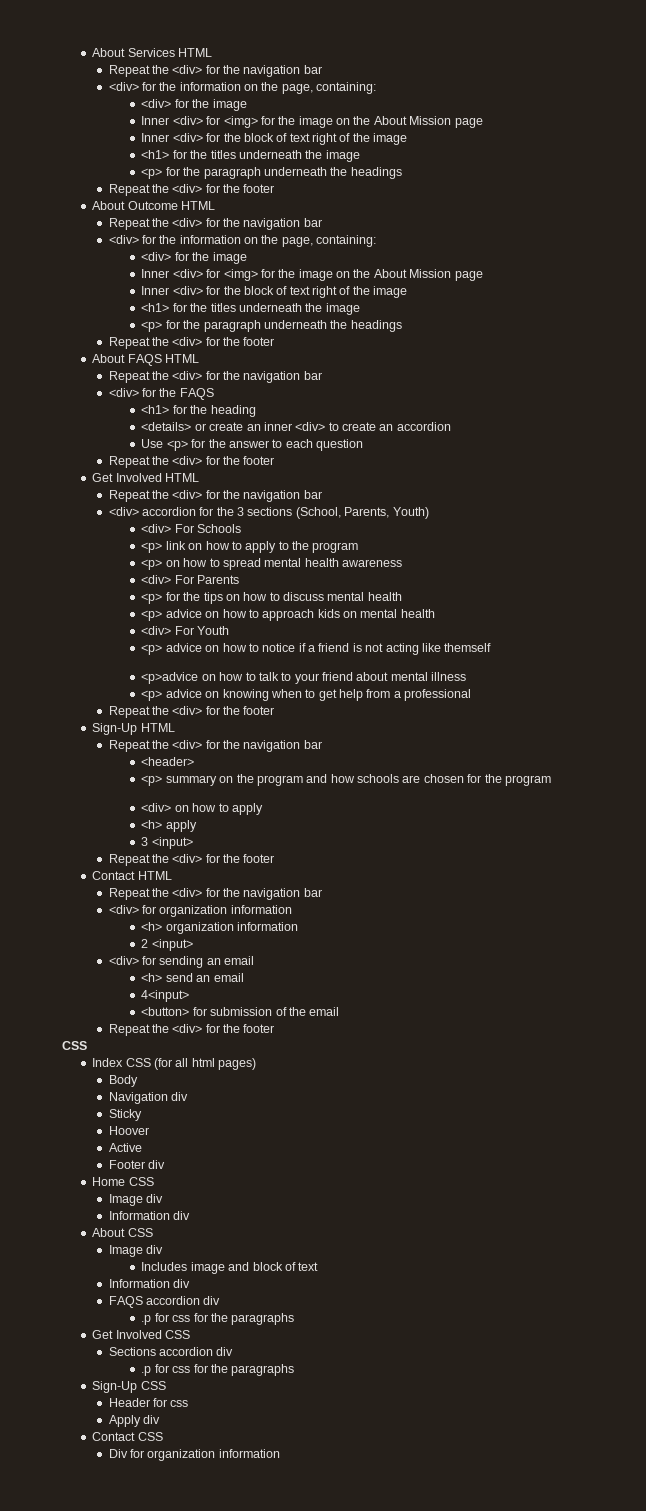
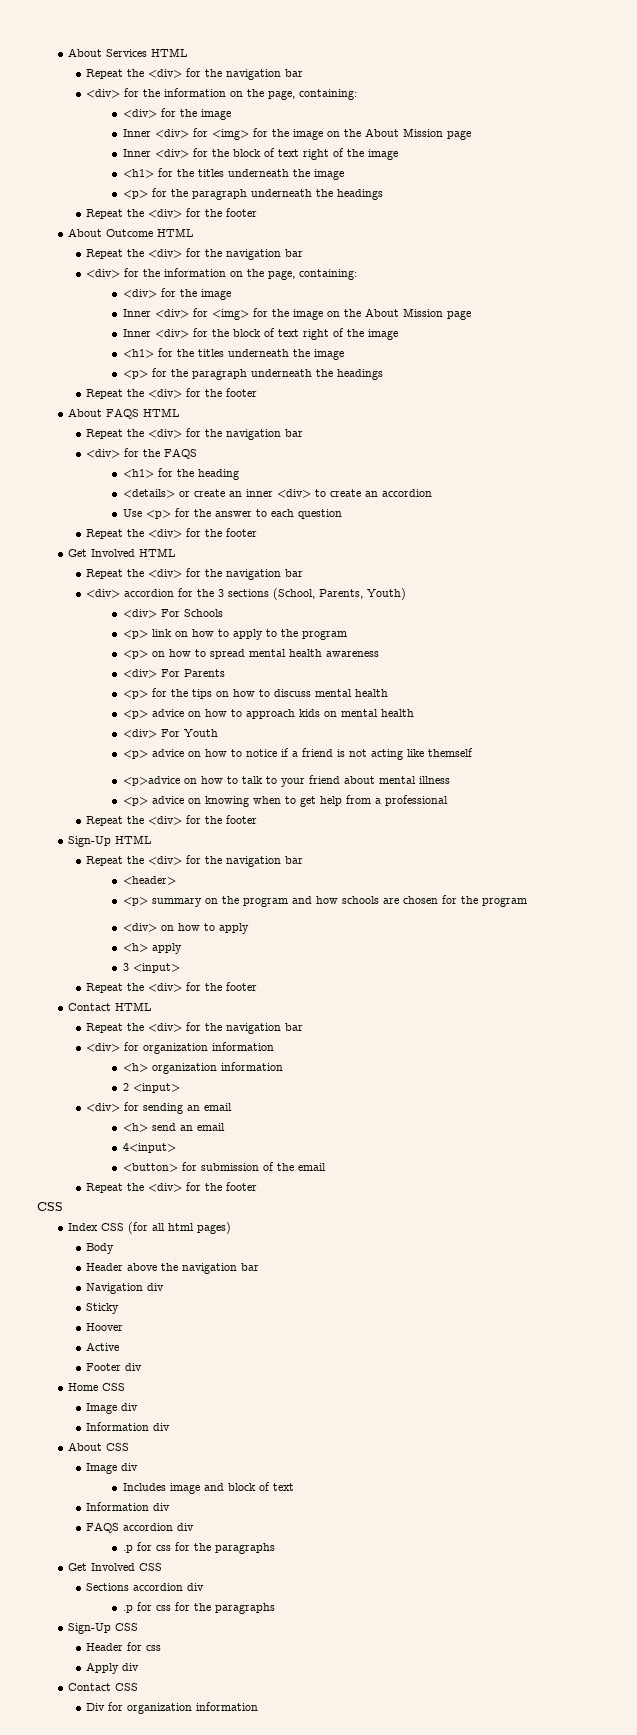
+ Header above the navigation bar

